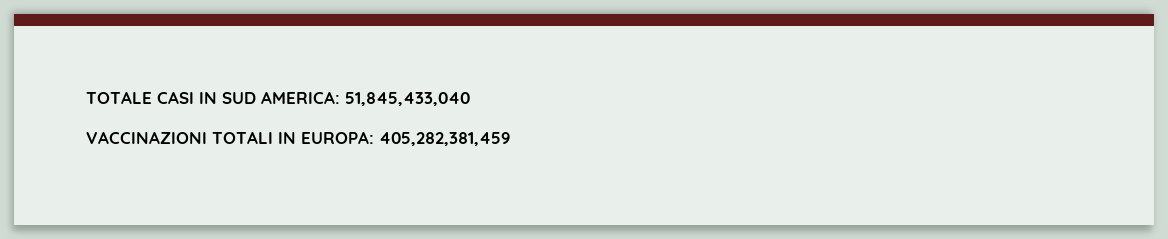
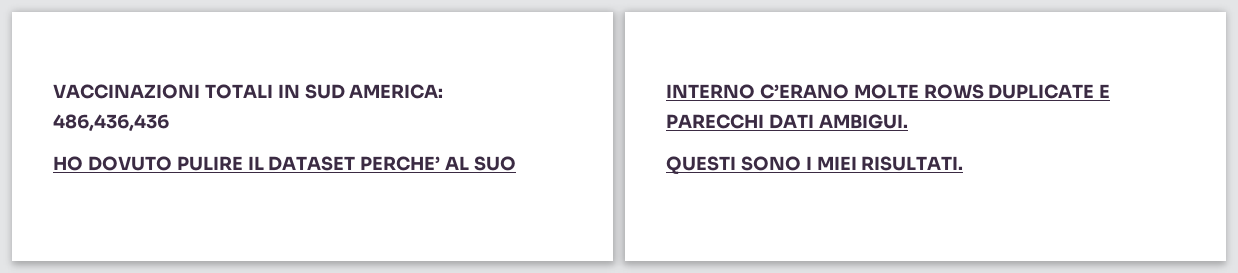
- TOTALE CASI IN SUD AMERICA: 51,845,433,040
- VACCINAZIONI TOTALI IN EUROPA: 405,282,381,459
+ VACCINAZIONI TOTALI IN SUD AMERICA: 486,436,436
+ HO DOVUTO PULIRE IL DATASET PERCHE’ AL SUO INTERNO C’ERANO MOLTE ROWS DUPLICATE E PARECCHI DATI AMBIGUI.
+ QUESTI SONO I MIEI RISULTATI.

